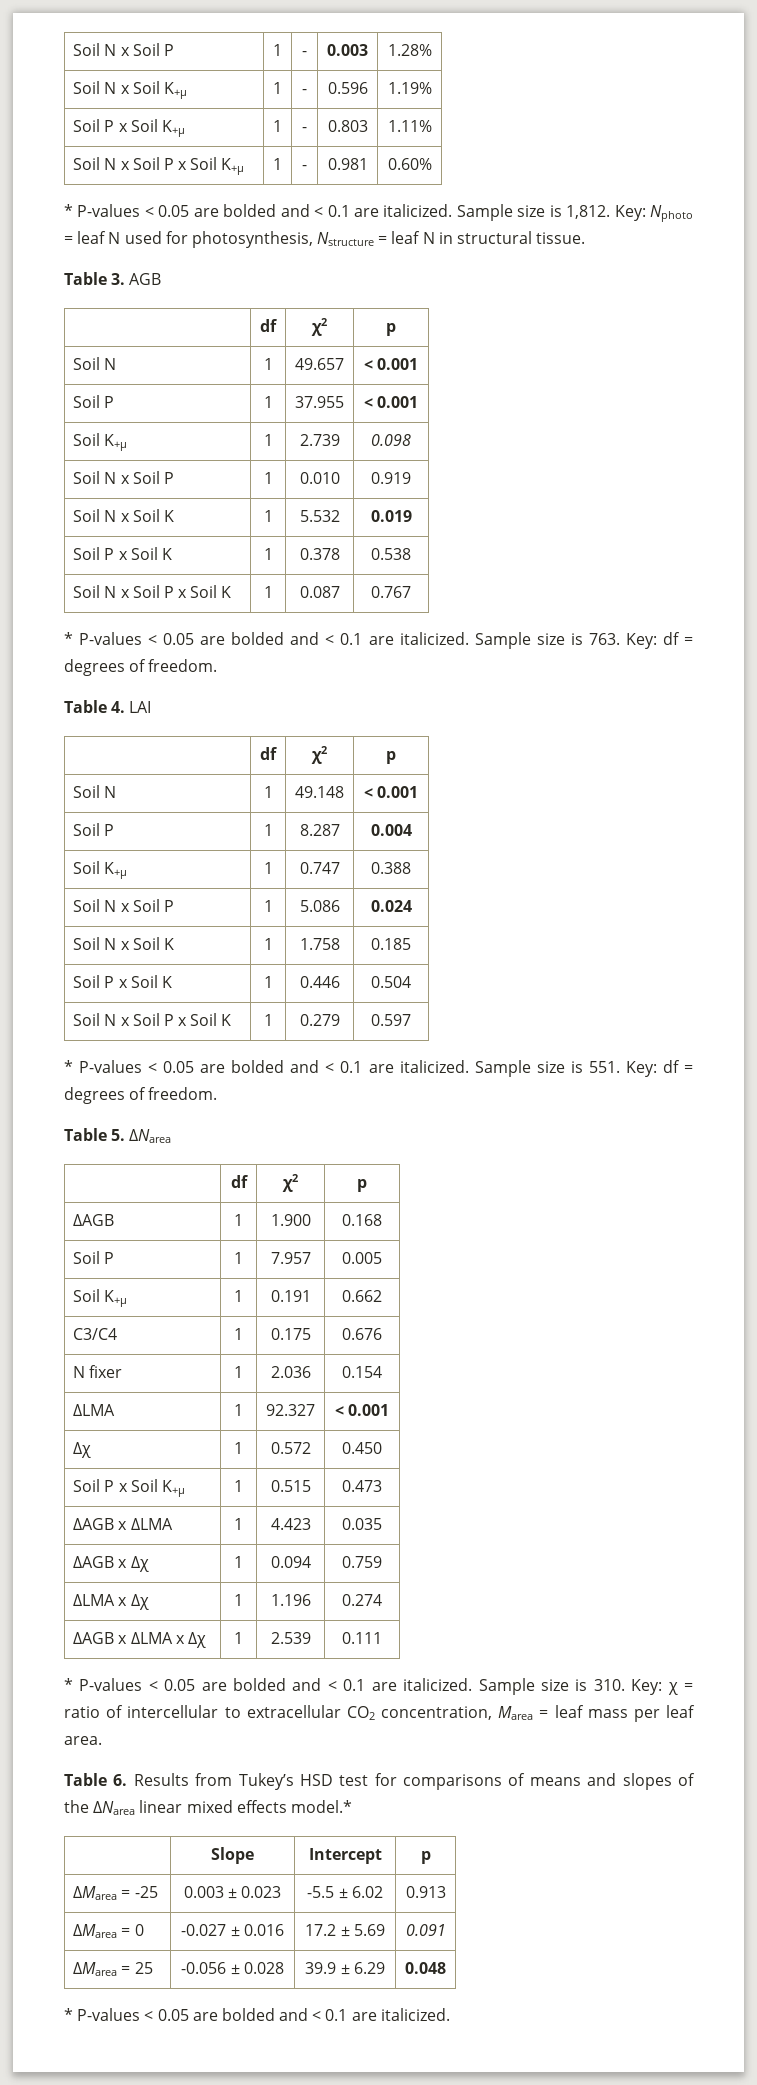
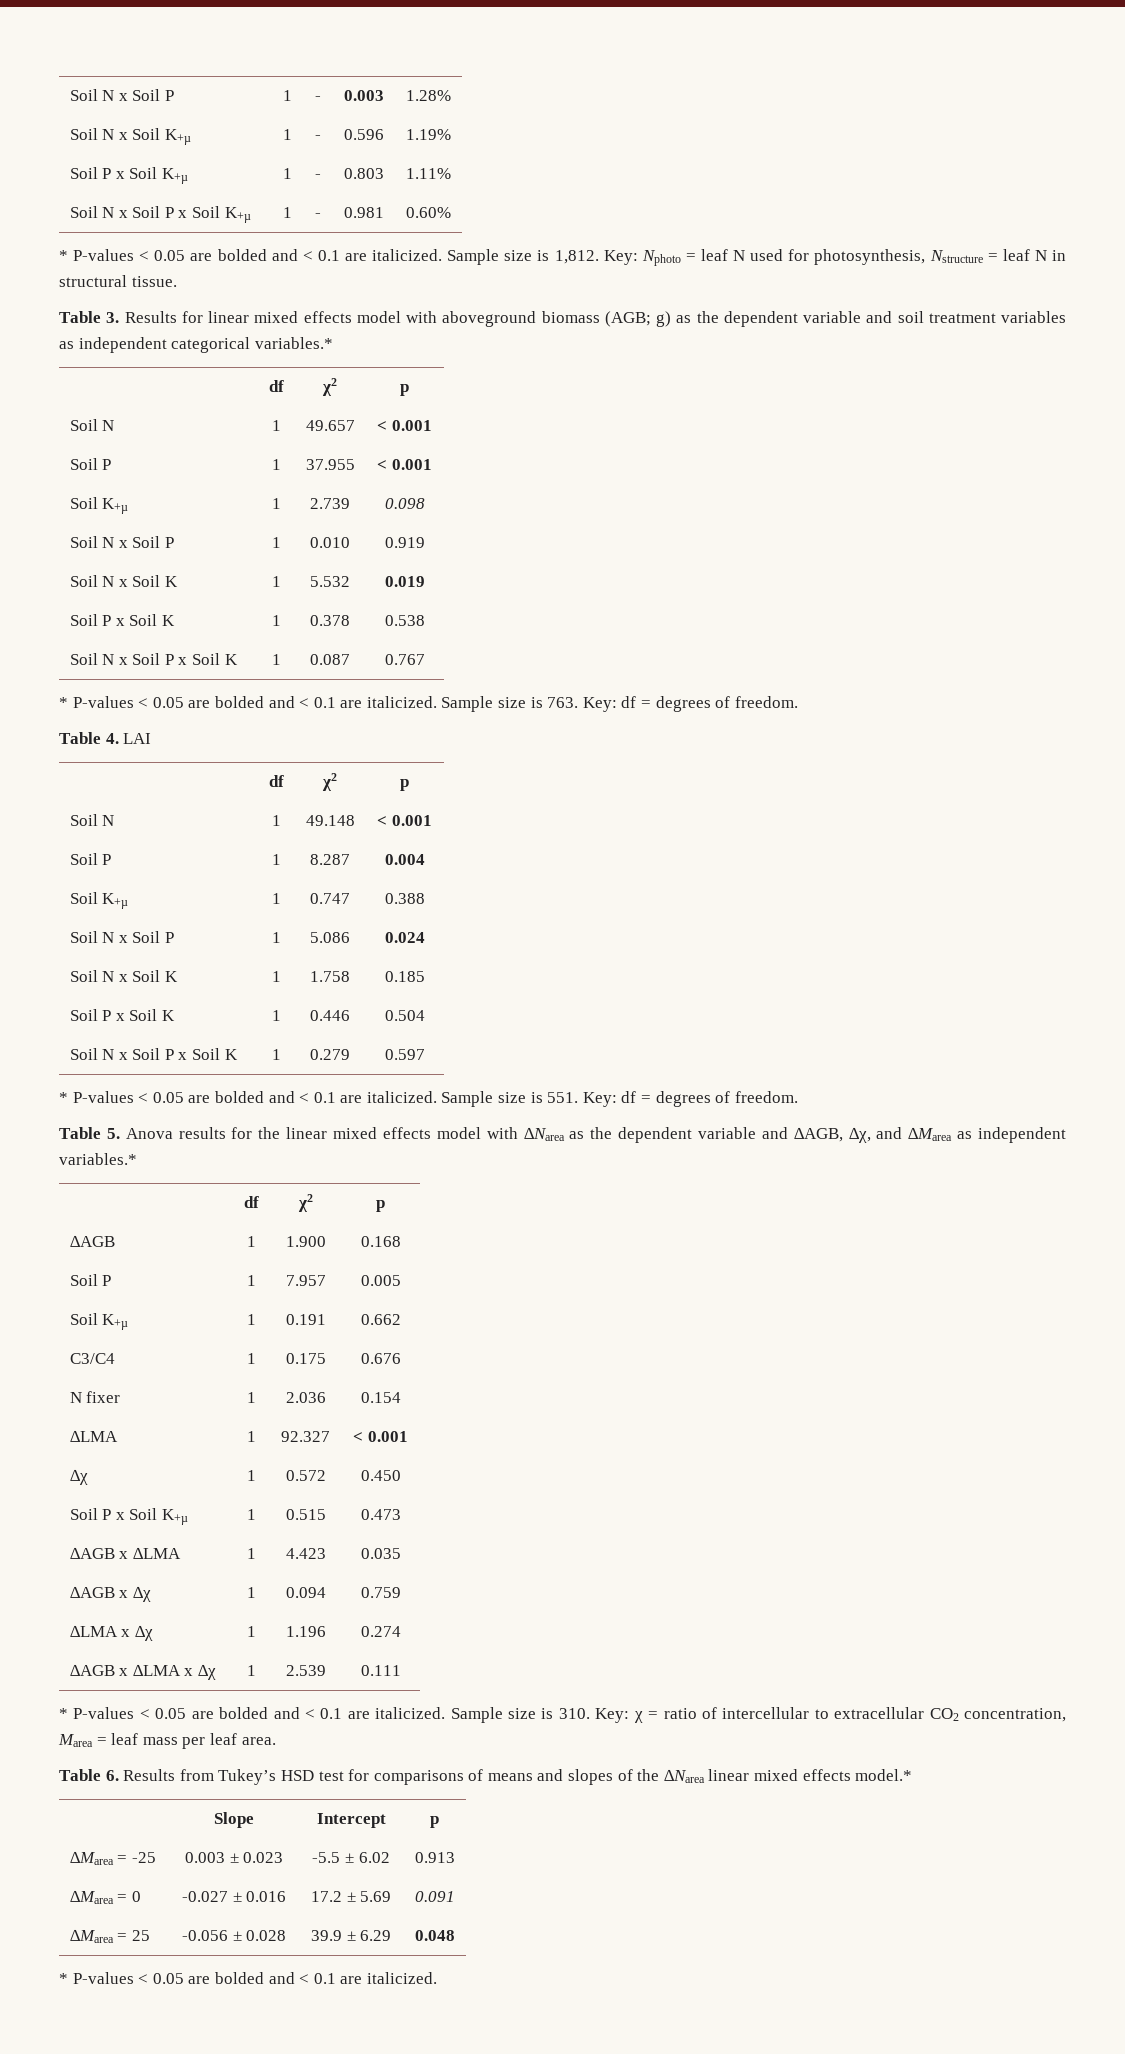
- Table 3. AGB
+ Table 3. Results for linear mixed effects model with aboveground biomass (AGB; g) as the dependent variable and soil treatment variables as independent categorical variables.*
- Table 5. ∆Narea
+ Table 5. Anova results for the linear mixed effects model with ∆Narea as the dependent variable and ∆AGB, ∆χ, and ∆Marea as independent variables.*

